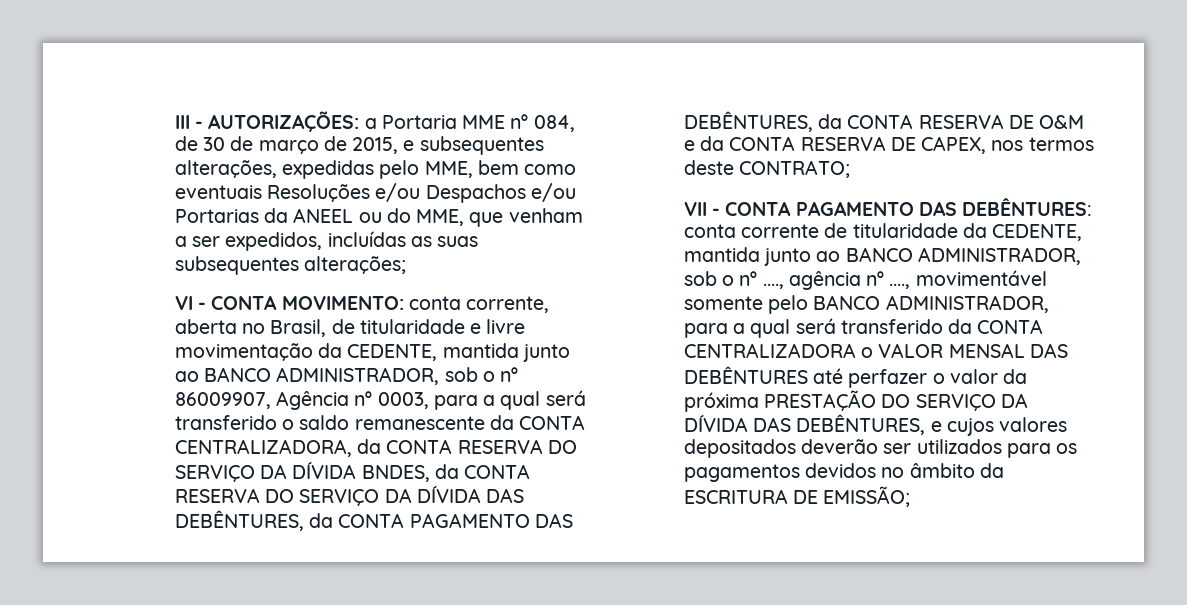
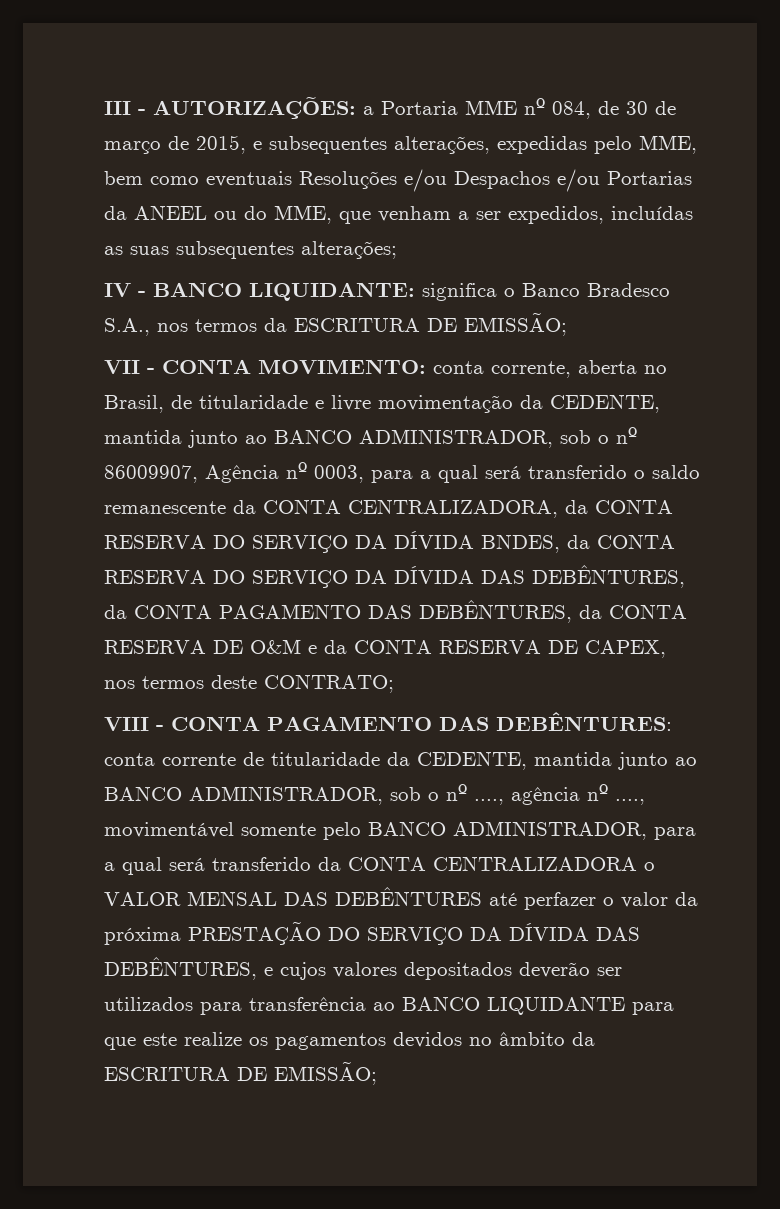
- VI - CONTA MOVIMENTO:
+ IV - BANCO LIQUIDANTE: significa o Banco Bradesco S.A., nos termos da ESCRITURA DE EMISSÃO;
+ VII - CONTA MOVIMENTO:
- VII - CONTA PAGAMENTO DAS DEBÊNTURES:
+ VIII - CONTA PAGAMENTO DAS DEBÊNTURES:
- conta corrente de titularidade da CEDENTE, mantida junto ao BANCO ADMINISTRADOR, sob o nº ...., agência nº ...., movimentável somente pelo BANCO ADMINISTRADOR, para a qual será transferido da CONTA CENTRALIZADORA o VALOR MENSAL DAS DEBÊNTURES até perfazer o valor da próxima PRESTAÇÃO DO SERVIÇO DA DÍVIDA DAS DEBÊNTURES, e cujos valores depositados deverão ser utilizados para os pagamentos devidos no âmbito da ESCRITURA DE EMISSÃO;
+ conta corrente de titularidade da CEDENTE, mantida junto ao BANCO ADMINISTRADOR, sob o nº ...., agência nº ...., movimentável somente pelo BANCO ADMINISTRADOR, para a qual será transferido da CONTA CENTRALIZADORA o VALOR MENSAL DAS DEBÊNTURES até perfazer o valor da próxima PRESTAÇÃO DO SERVIÇO DA DÍVIDA DAS DEBÊNTURES, e cujos valores depositados deverão ser utilizados para transferência ao BANCO LIQUIDANTE para que este realize os pagamentos devidos no âmbito da ESCRITURA DE EMISSÃO;

